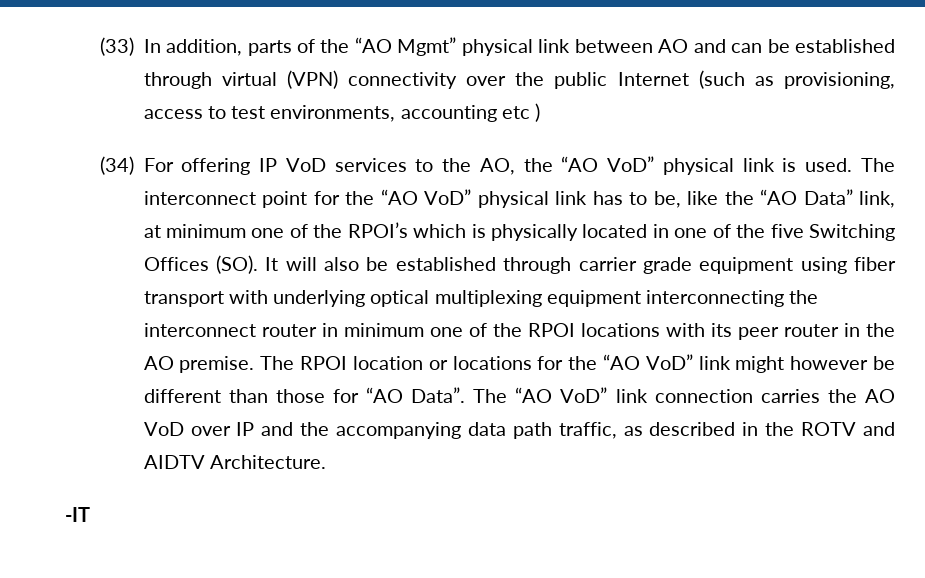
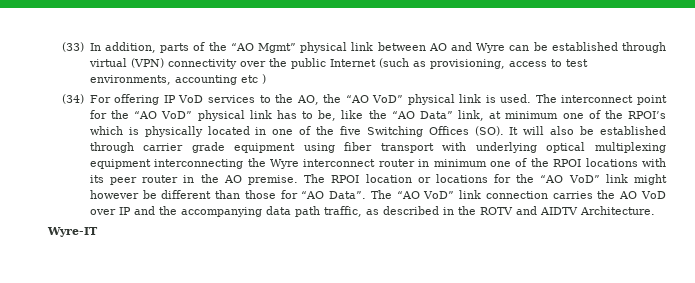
- (33) In addition, parts of the “AO Mgmt” physical link between AO and can be established through virtual (VPN) connectivity over the public Internet (such as provisioning, access to test environments, accounting etc )
+ (33) In addition, parts of the “AO Mgmt” physical link between AO and Wyre can be established through virtual (VPN) connectivity over the public Internet (such as provisioning, access to test environments, accounting etc )
- The interconnect point for the “AO VoD” physical link has to be, like the “AO Data” link, at minimum one of the RPOI’s which is physically located in one of the five Switching Offices (SO). It will also be established through carrier grade equipment using fiber transport with underlying optical multiplexing equipment interconnecting the interconnect router in minimum one of the RPOI locations with its peer router in the AO premise.
+ The interconnect point for the “AO VoD” physical link has to be, like the “AO Data” link, at minimum one of the RPOI’s which is physically located in one of the five Switching Offices (SO). It will also be established through carrier grade equipment using fiber transport with underlying optical multiplexing equipment interconnecting the Wyre interconnect router in minimum one of the RPOI locations with its peer router in the AO premise.
- -IT
+ Wyre-IT

